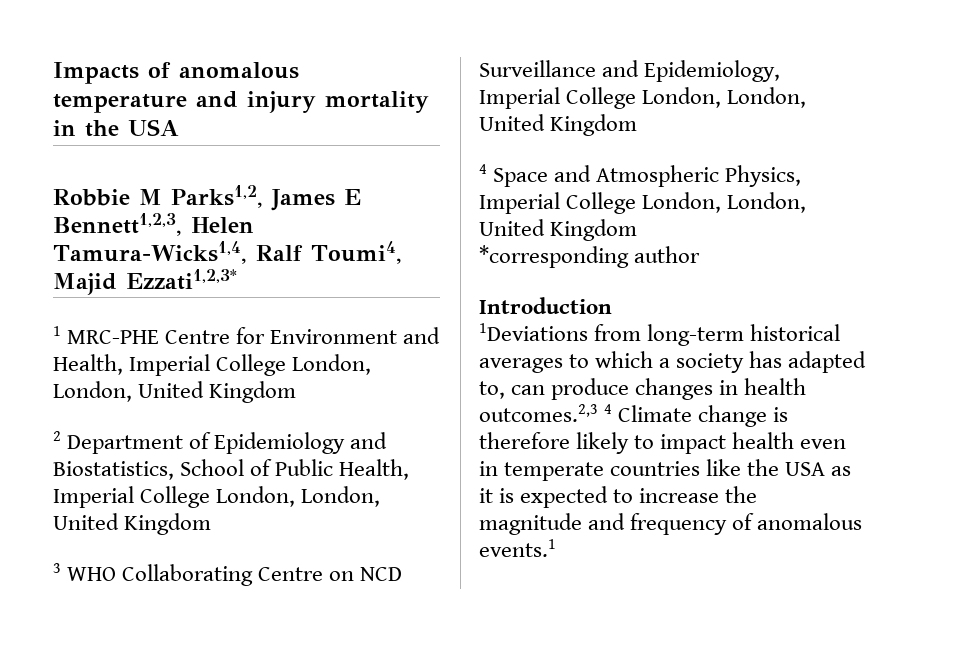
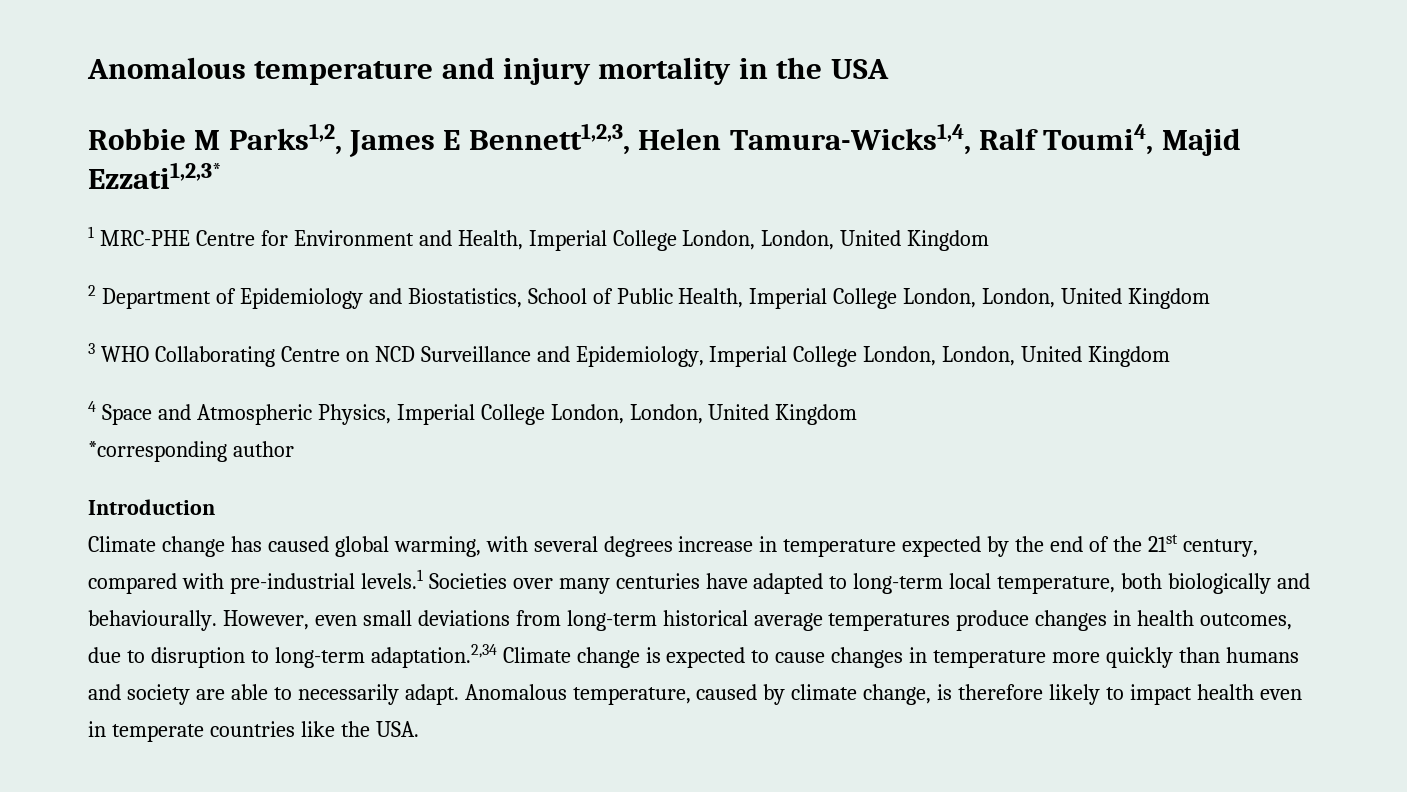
- Impacts of anomalous temperature and injury mortality in the USA
+ Anomalous temperature and injury mortality in the USA
- 1Deviations from long-term historical averages to which a society has adapted to, can produce changes in health outcomes.2,3 4 Climate change is therefore likely to impact health even in temperate countries like the USA as it is expected to increase the magnitude and frequency of anomalous events.1
+ Climate change has caused global warming, with several degrees increase in temperature expected by the end of the 21st century, compared with pre-industrial levels.1 Societies over many centuries have adapted to long-term local temperature, both biologically and behaviourally. However, even small deviations from long-term historical average temperatures produce changes in health outcomes, due to disruption to long-term adaptation.2,34 Climate change is expected to cause changes in temperature more quickly than humans and society are able to necessarily adapt. Anomalous temperature, caused by climate change, is therefore likely to impact health even in temperate countries like the USA.

